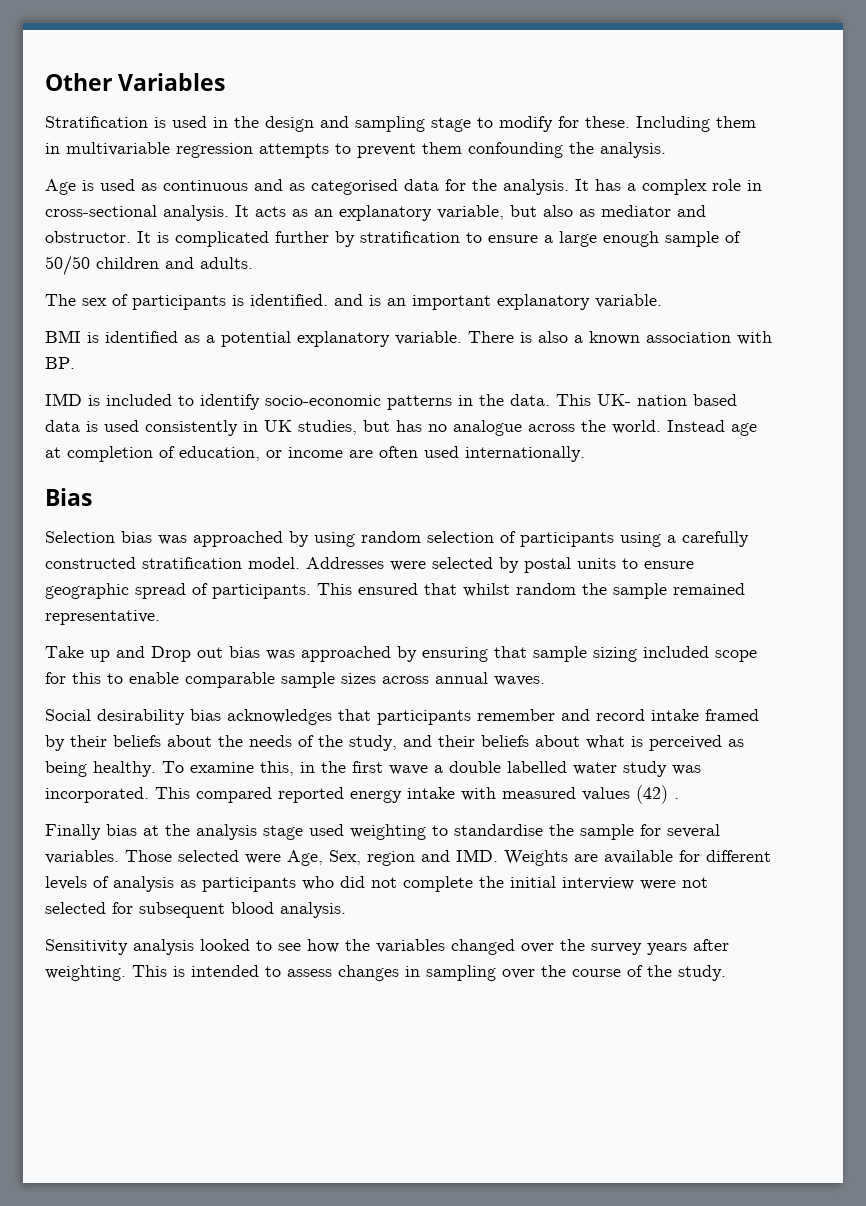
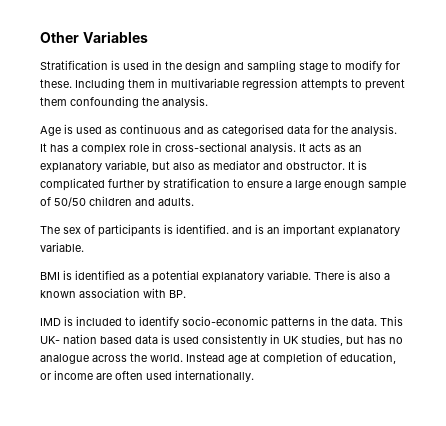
- Bias
- Selection bias was approached by using random selection of participants using a carefully constructed stratification model. Addresses were selected by postal units to ensure geographic spread of participants. This ensured that whilst random the sample remained representative.
- Take up and Drop out bias was approached by ensuring that sample sizing included scope for this to enable comparable sample sizes across annual waves.
- Social desirability bias acknowledges that participants remember and record intake framed by their beliefs about the needs of the study, and their beliefs about what is perceived as being healthy. To examine this, in the first wave a double labelled water study was incorporated. This compared reported energy intake with measured values (42) .
- Finally bias at the analysis stage used weighting to standardise the sample for several variables. Those selected were Age, Sex, region and IMD. Weights are available for different levels of analysis as participants who did not complete the initial interview were not selected for subsequent blood analysis.
- Sensitivity analysis looked to see how the variables changed over the survey years after weighting. This is intended to assess changes in sampling over the course of the study.

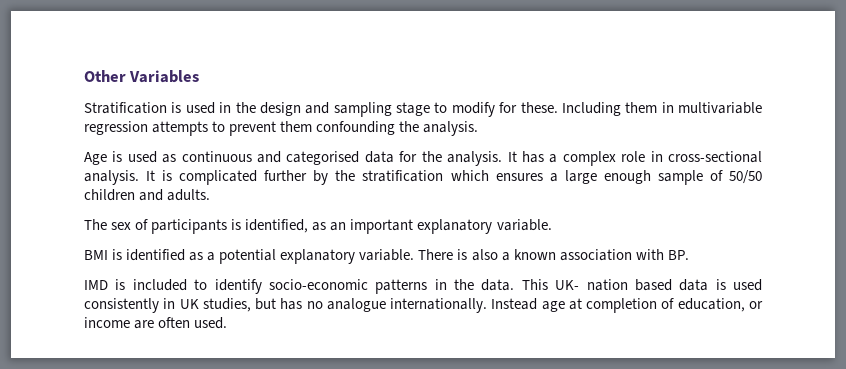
- Age is used as continuous and as categorised data for the analysis.
+ Age is used as continuous and categorised data for the analysis.
- It acts as an explanatory variable, but also as mediator and obstructor. It is complicated further by stratification to ensure a large enough sample of 50/50 children and adults.
+ It is complicated further by the stratification which ensures a large enough sample of 50/50 children and adults.
- The sex of participants is identified. and is an important explanatory variable.
+ The sex of participants is identified, as an important explanatory variable.
- This UK- nation based data is used consistently in UK studies, but has no analogue across the world.
+ This UK- nation based data is used consistently in UK studies, but has no analogue internationally.
- Instead age at completion of education, or income are often used internationally.
+ Instead age at completion of education, or income are often used.

